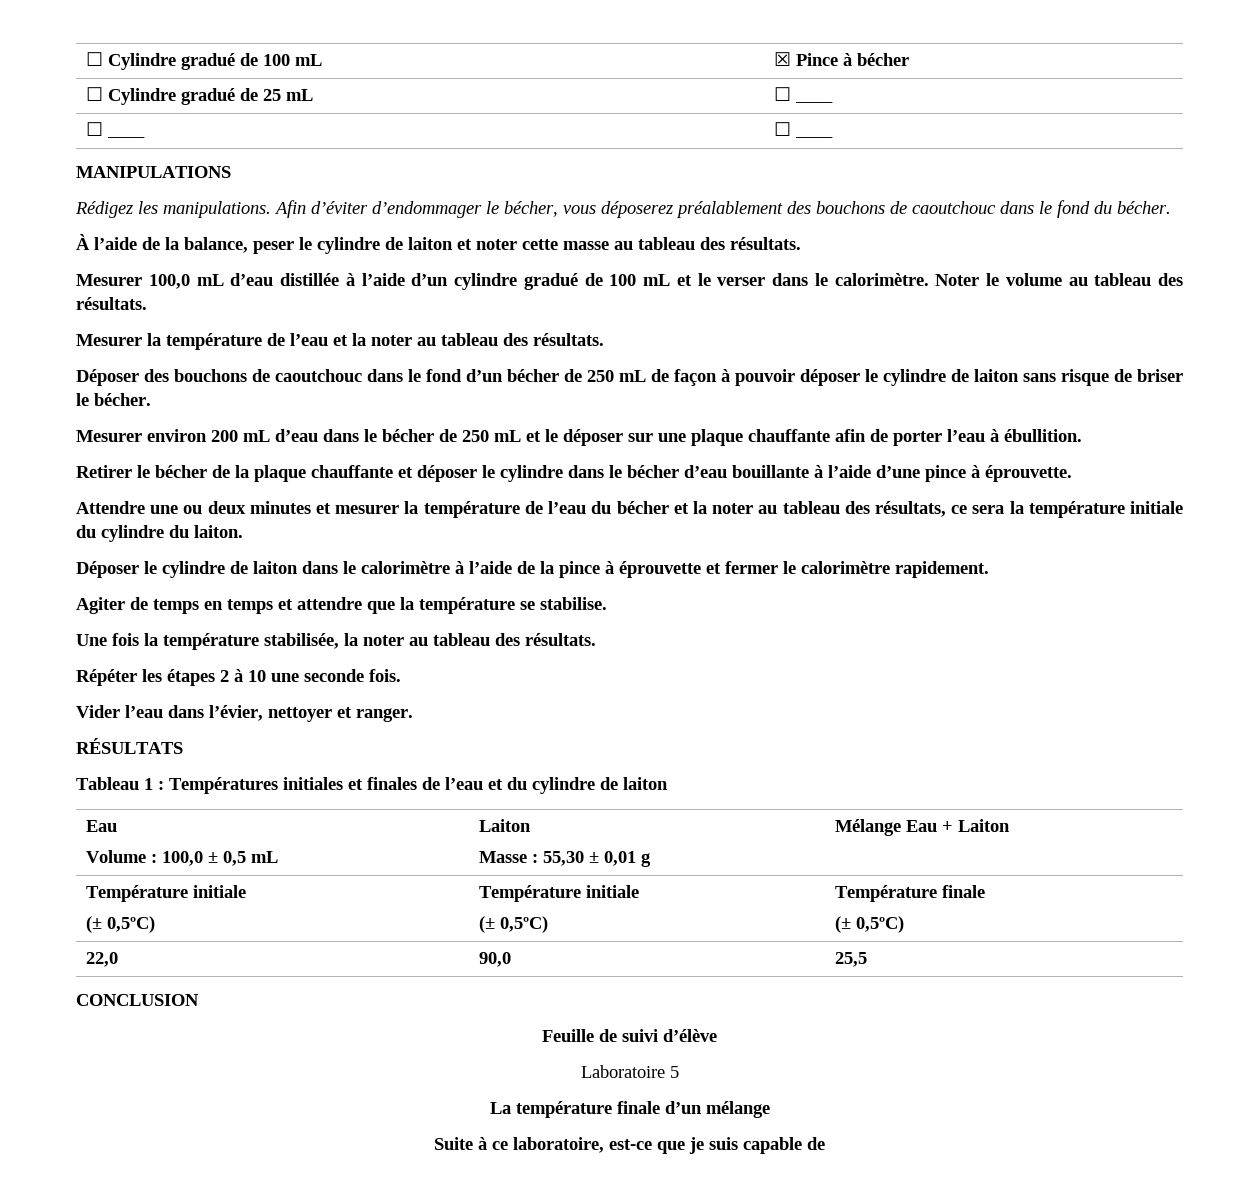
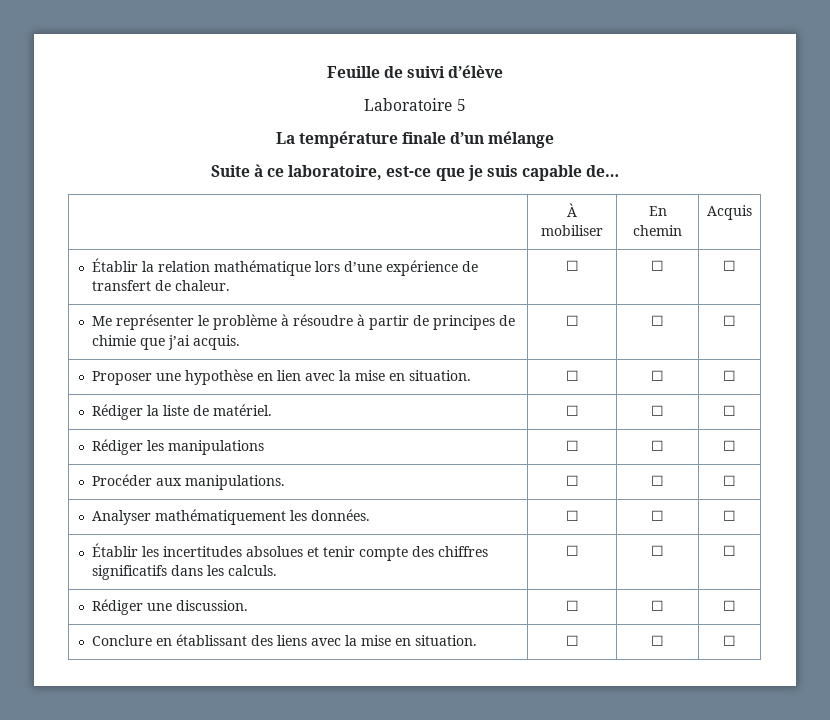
- ☐ Cylindre gradué de 100 mL | ☒ Pince à bécher
- ☐ Cylindre gradué de 25 mL | ☐ ____
- ☐ ____ | ☐ ____
- MANIPULATIONS
- Rédigez les manipulations. Afin d’éviter d’endommager le bécher, vous déposerez préalablement des bouchons de caoutchouc dans le fond du bécher.
- À l’aide de la balance, peser le cylindre de laiton et noter cette masse au tableau des résultats.
- Mesurer 100,0 mL d’eau distillée à l’aide d’un cylindre gradué de 100 mL et le verser dans le calorimètre. Noter le volume au tableau des résultats.
- Mesurer la température de l’eau et la noter au tableau des résultats.
- Déposer des bouchons de caoutchouc dans le fond d’un bécher de 250 mL de façon à pouvoir déposer le cylindre de laiton sans risque de briser le bécher.
- Mesurer environ 200 mL d’eau dans le bécher de 250 mL et le déposer sur une plaque chauffante afin de porter l’eau à ébullition.
- Retirer le bécher de la plaque chauffante et déposer le cylindre dans le bécher d’eau bouillante à l’aide d’une pince à éprouvette.
- Attendre une ou deux minutes et mesurer la température de l’eau du bécher et la noter au tableau des résultats, ce sera la température initiale du cylindre du laiton.
- Déposer le cylindre de laiton dans le calorimètre à l’aide de la pince à éprouvette et fermer le calorimètre rapidement.
- Agiter de temps en temps et attendre que la température se stabilise.
- Une fois la température stabilisée, la noter au tableau des résultats.
- Répéter les étapes 2 à 10 une seconde fois.
- Vider l’eau dans l’évier, nettoyer et ranger.
- RÉSULTATS
- Tableau 1 : Températures initiales et finales de l’eau et du cylindre de laiton
- Eau
- Volume : 100,0 ± 0,5 mL | Laiton
- Masse : 55,30 ± 0,01 g | Mélange Eau + Laiton
- Température initiale
- (± 0,5ºC) | Température initiale
- (± 0,5ºC) | Température finale
- (± 0,5ºC)
- 22,0 | 90,0 | 25,5
- CONCLUSION
- Suite à ce laboratoire, est-ce que je suis capable de
+ Suite à ce laboratoire, est-ce que je suis capable de…
+ | À mobiliser | En chemin | Acquis
+ Établir la relation mathématique lors d’une expérience de transfert de chaleur. | ☐ | ☐ | ☐
+ Me représenter le problème à résoudre à partir de principes de chimie que j’ai acquis. | ☐ | ☐ | ☐
+ Proposer une hypothèse en lien avec la mise en situation. | ☐ | ☐ | ☐
+ Rédiger la liste de matériel. | ☐ | ☐ | ☐
+ Rédiger les manipulations | ☐ | ☐ | ☐
+ Procéder aux manipulations. | ☐ | ☐ | ☐
+ Analyser mathématiquement les données. | ☐ | ☐ | ☐
+ Établir les incertitudes absolues et tenir compte des chiffres significatifs dans les calculs. | ☐ | ☐ | ☐
+ Rédiger une discussion. | ☐ | ☐ | ☐
+ Conclure en établissant des liens avec la mise en situation. | ☐ | ☐ | ☐

